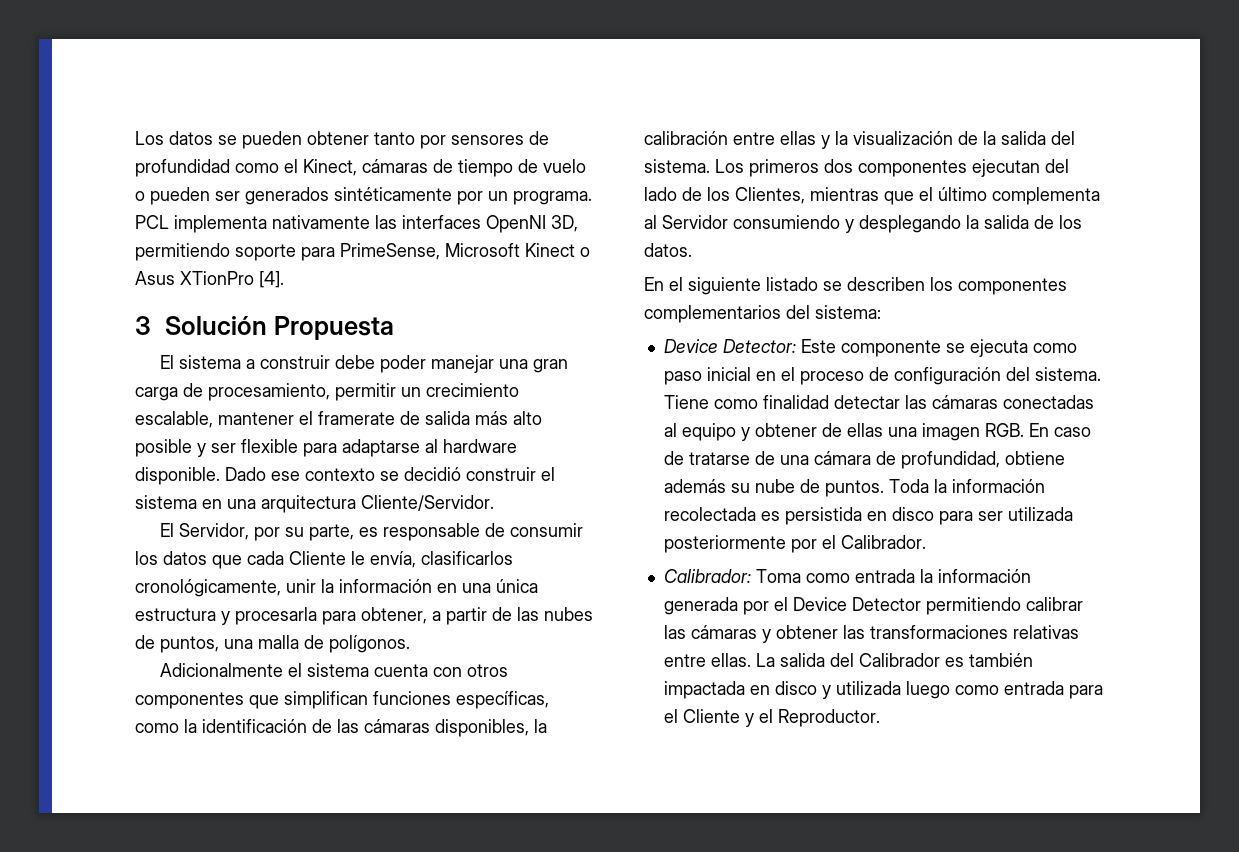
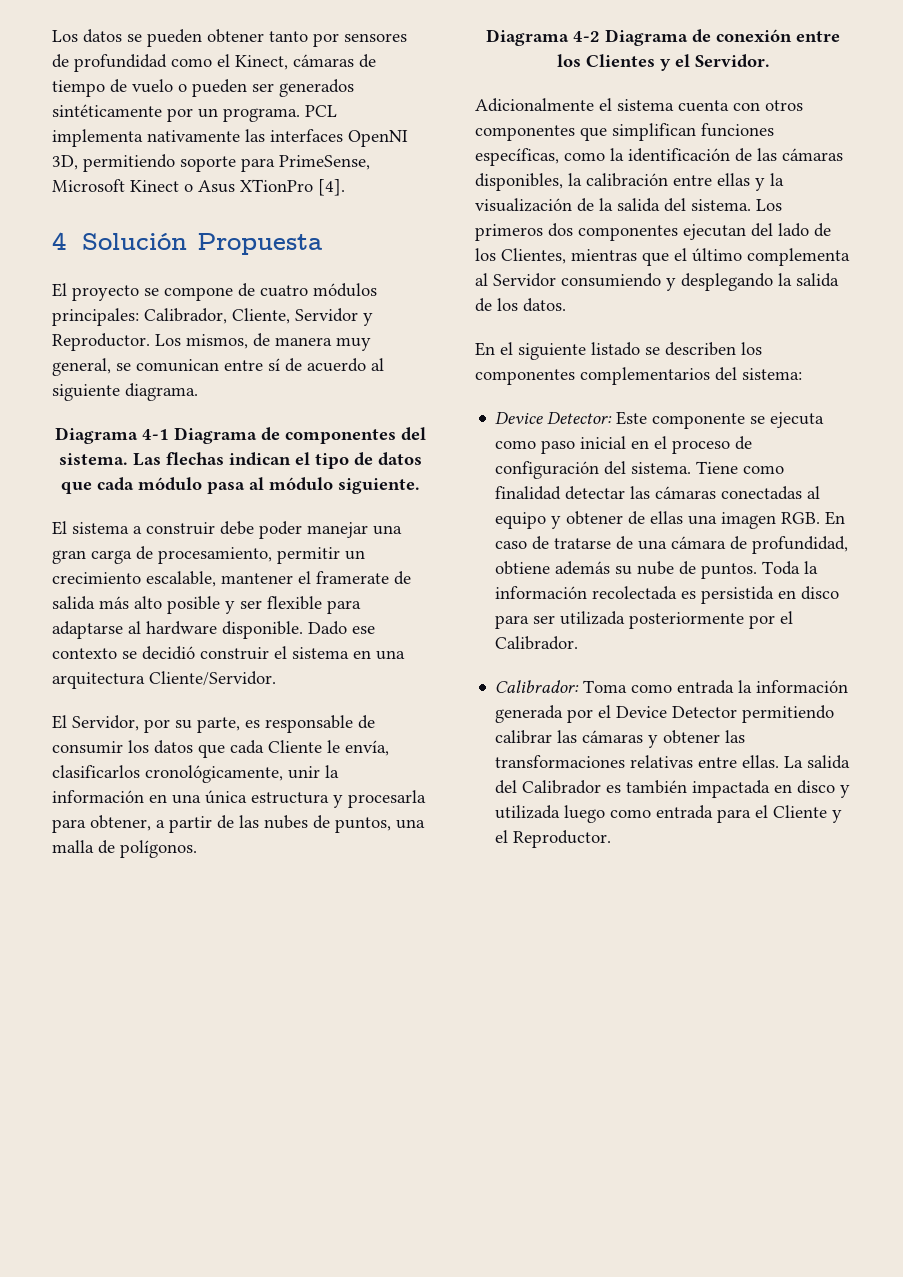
- 3 Solución Propuesta
+ 4 Solución Propuesta
+ El proyecto se compone de cuatro módulos principales: Calibrador, Cliente, Servidor y Reproductor. Los mismos, de manera muy general, se comunican entre sí de acuerdo al siguiente diagrama.
+ Diagrama 4-1 Diagrama de componentes del sistema. Las flechas indican el tipo de datos que cada módulo pasa al módulo siguiente.
+ Diagrama 4-2 Diagrama de conexión entre los Clientes y el Servidor.

